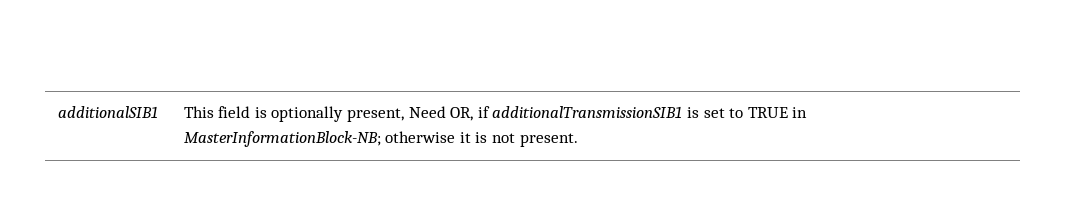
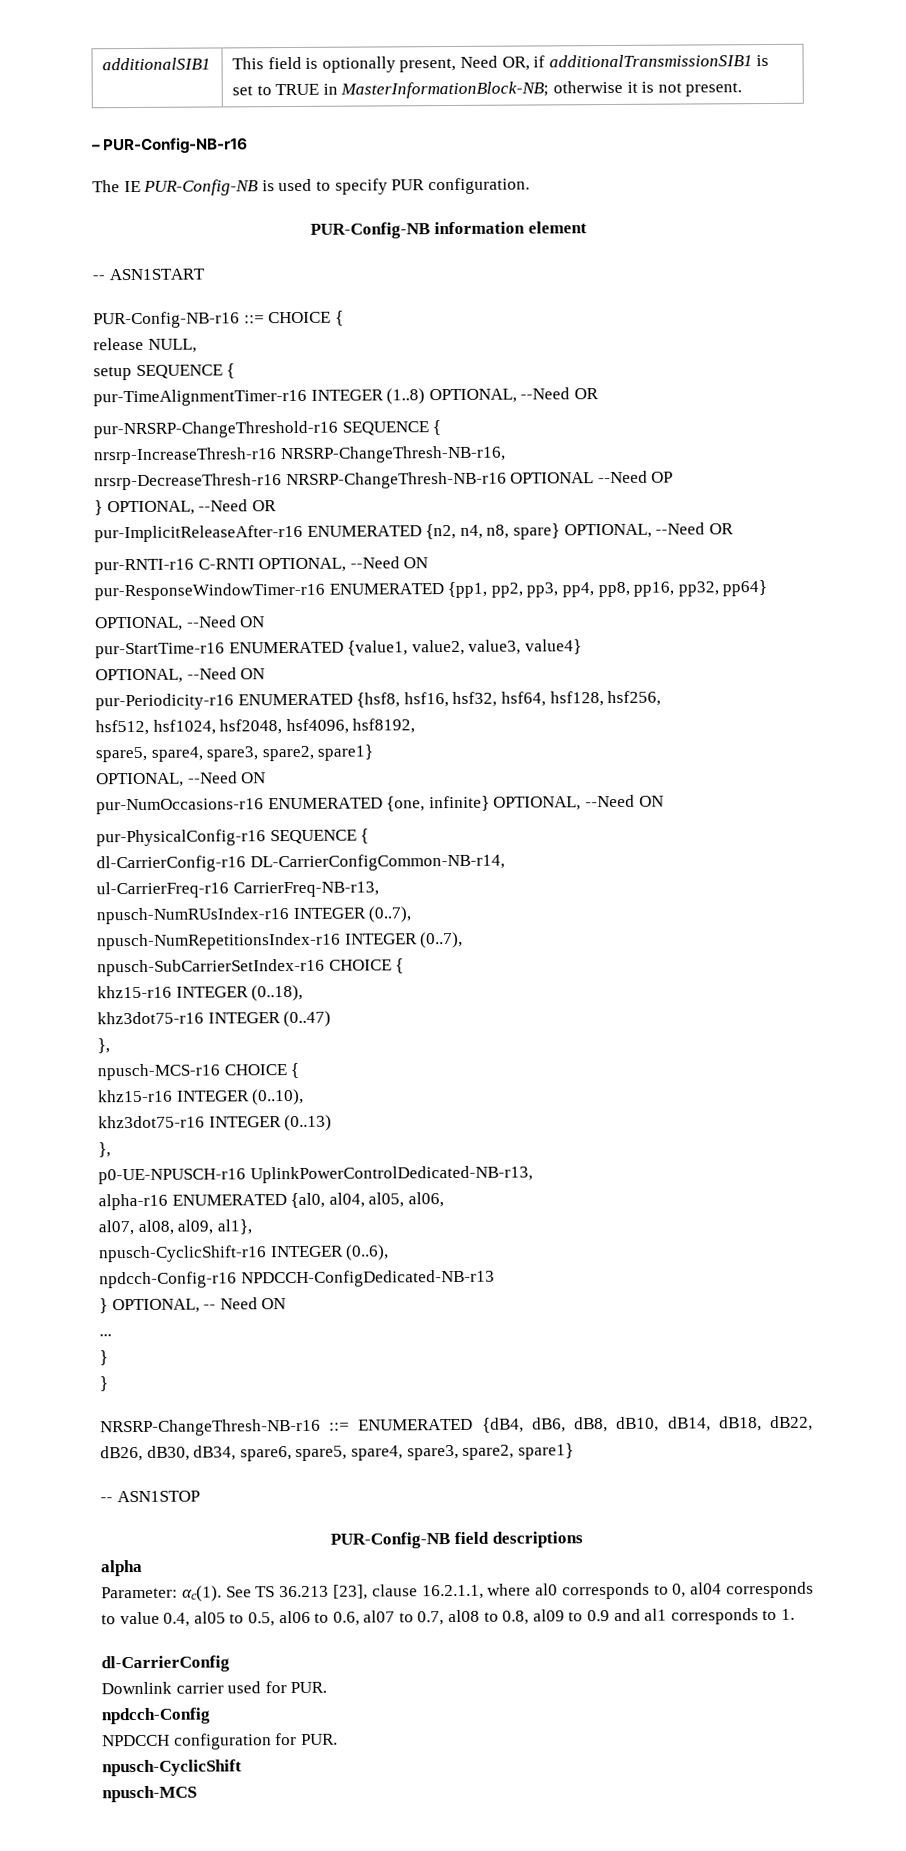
+ – PUR-Config-NB-r16
+ The IE PUR-Config-NB is used to specify PUR configuration.
+ PUR-Config-NB information element
+ -- ASN1START
+ PUR-Config-NB-r16 ::= CHOICE {
+ release NULL,
+ setup SEQUENCE {
+ pur-TimeAlignmentTimer-r16 INTEGER (1..8) OPTIONAL, --Need OR
+ pur-NRSRP-ChangeThreshold-r16 SEQUENCE {
+ nrsrp-IncreaseThresh-r16 NRSRP-ChangeThresh-NB-r16,
+ nrsrp-DecreaseThresh-r16 NRSRP-ChangeThresh-NB-r16 OPTIONAL --Need OP
+ } OPTIONAL, --Need OR
+ pur-ImplicitReleaseAfter-r16 ENUMERATED {n2, n4, n8, spare} OPTIONAL, --Need OR
+ pur-RNTI-r16 C-RNTI OPTIONAL, --Need ON
+ pur-ResponseWindowTimer-r16 ENUMERATED {pp1, pp2, pp3, pp4, pp8, pp16, pp32, pp64}
+ OPTIONAL, --Need ON
+ pur-StartTime-r16 ENUMERATED {value1, value2, value3, value4}
+ OPTIONAL, --Need ON
+ pur-Periodicity-r16 ENUMERATED {hsf8, hsf16, hsf32, hsf64, hsf128, hsf256,
+ hsf512, hsf1024, hsf2048, hsf4096, hsf8192,
+ spare5, spare4, spare3, spare2, spare1}
+ OPTIONAL, --Need ON
+ pur-NumOccasions-r16 ENUMERATED {one, infinite} OPTIONAL, --Need ON
+ pur-PhysicalConfig-r16 SEQUENCE {
+ dl-CarrierConfig-r16 DL-CarrierConfigCommon-NB-r14,
+ ul-CarrierFreq-r16 CarrierFreq-NB-r13,
+ npusch-NumRUsIndex-r16 INTEGER (0..7),
+ npusch-NumRepetitionsIndex-r16 INTEGER (0..7),
+ npusch-SubCarrierSetIndex-r16 CHOICE {
+ khz15-r16 INTEGER (0..18),
+ khz3dot75-r16 INTEGER (0..47)
+ },
+ npusch-MCS-r16 CHOICE {
+ khz15-r16 INTEGER (0..10),
+ khz3dot75-r16 INTEGER (0..13)
+ },
+ p0-UE-NPUSCH-r16 UplinkPowerControlDedicated-NB-r13,
+ alpha-r16 ENUMERATED {al0, al04, al05, al06,
+ al07, al08, al09, al1},
+ npusch-CyclicShift-r16 INTEGER (0..6),
+ npdcch-Config-r16 NPDCCH-ConfigDedicated-NB-r13
+ } OPTIONAL, -- Need ON
+ ...
+ }
+ }
+ NRSRP-ChangeThresh-NB-r16 ::= ENUMERATED {dB4, dB6, dB8, dB10, dB14, dB18, dB22, dB26, dB30, dB34, spare6, spare5, spare4, spare3, spare2, spare1}
+ -- ASN1STOP
+ PUR-Config-NB field descriptions
+ alpha
+ Parameter: αc(1). See TS 36.213 [23], clause 16.2.1.1, where al0 corresponds to 0, al04 corresponds to value 0.4, al05 to 0.5, al06 to 0.6, al07 to 0.7, al08 to 0.8, al09 to 0.9 and al1 corresponds to 1.
+ dl-CarrierConfig
+ Downlink carrier used for PUR.
+ npdcch-Config
+ NPDCCH configuration for PUR.
+ npusch-CyclicShift
+ npusch-MCS

